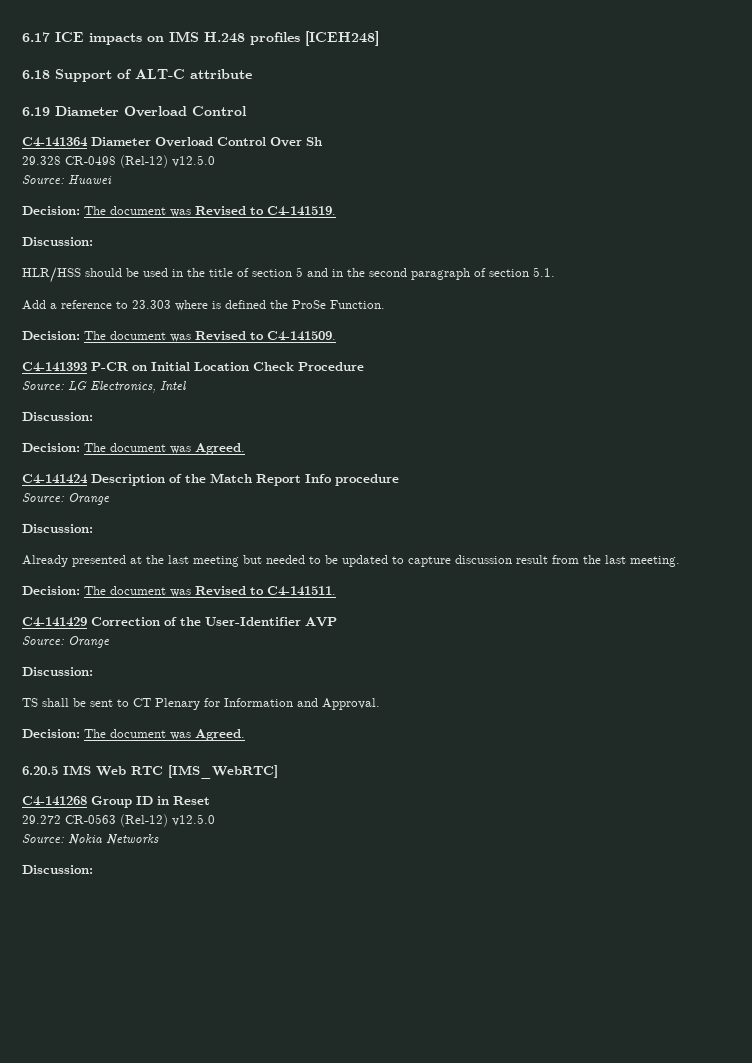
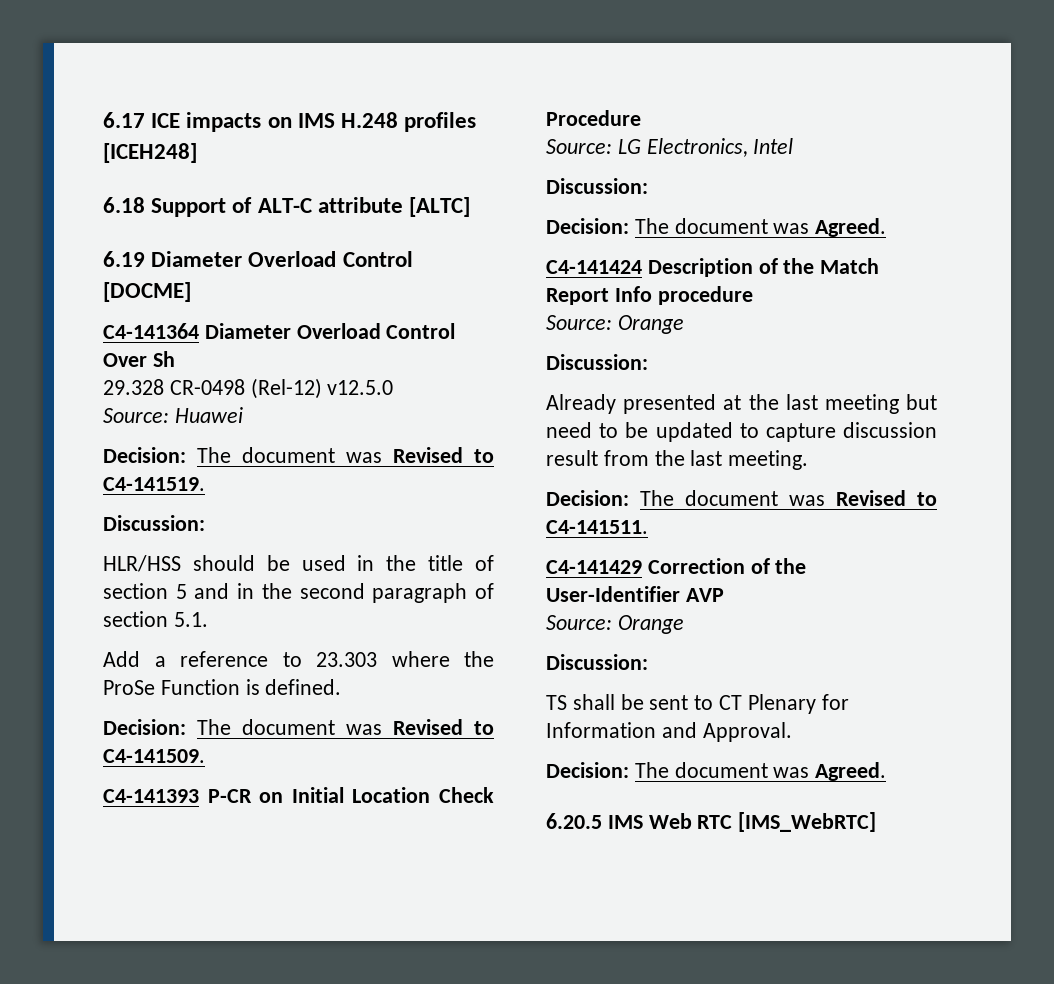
- 6.18 Support of ALT-C attribute
+ 6.18 Support of ALT-C attribute [ALTC]
- 6.19 Diameter Overload Control
+ 6.19 Diameter Overload Control [DOCME]
- Add a reference to 23.303 where is defined the ProSe Function.
+ Add a reference to 23.303 where the ProSe Function is defined.
- Already presented at the last meeting but needed to be updated to capture discussion result from the last meeting.
+ Already presented at the last meeting but need to be updated to capture discussion result from the last meeting.
- C4-141268 Group ID in Reset
- 29.272 CR-0563 (Rel-12) v12.5.0
- Source: Nokia Networks
- Discussion:

